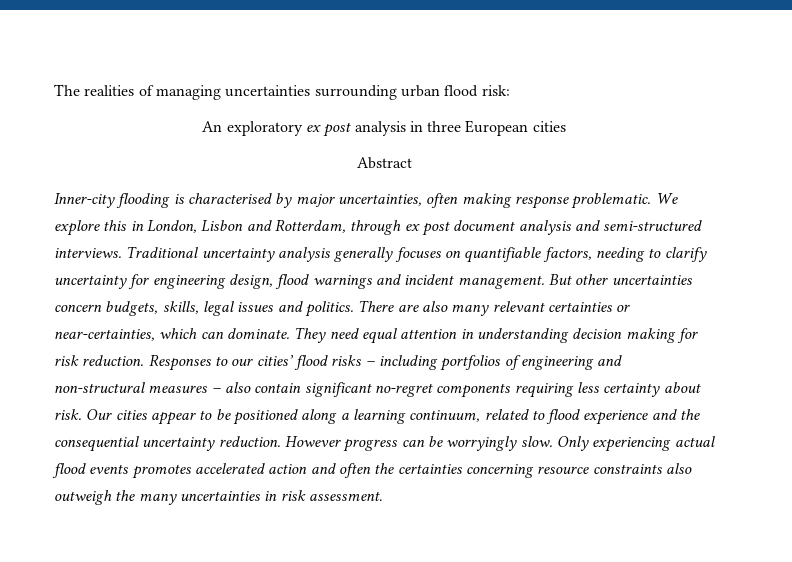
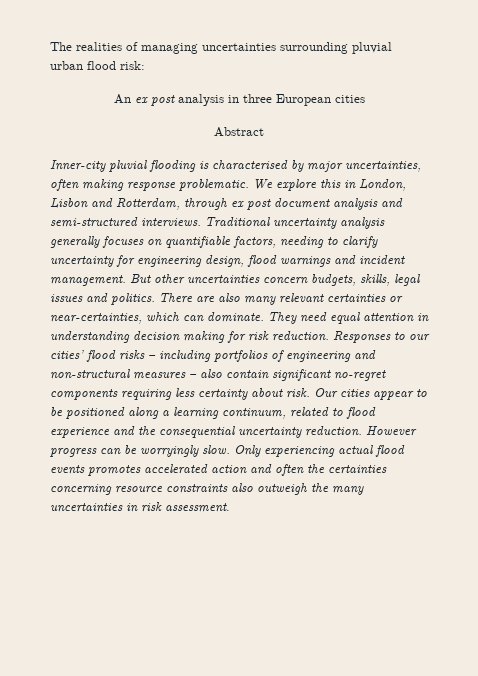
- The realities of managing uncertainties surrounding urban flood risk:
+ The realities of managing uncertainties surrounding pluvial urban flood risk:
- An exploratory ex post analysis in three European cities
+ An ex post analysis in three European cities
- Inner-city flooding is characterised by major uncertainties, often making response problematic.
+ Inner-city pluvial flooding is characterised by major uncertainties, often making response problematic.

